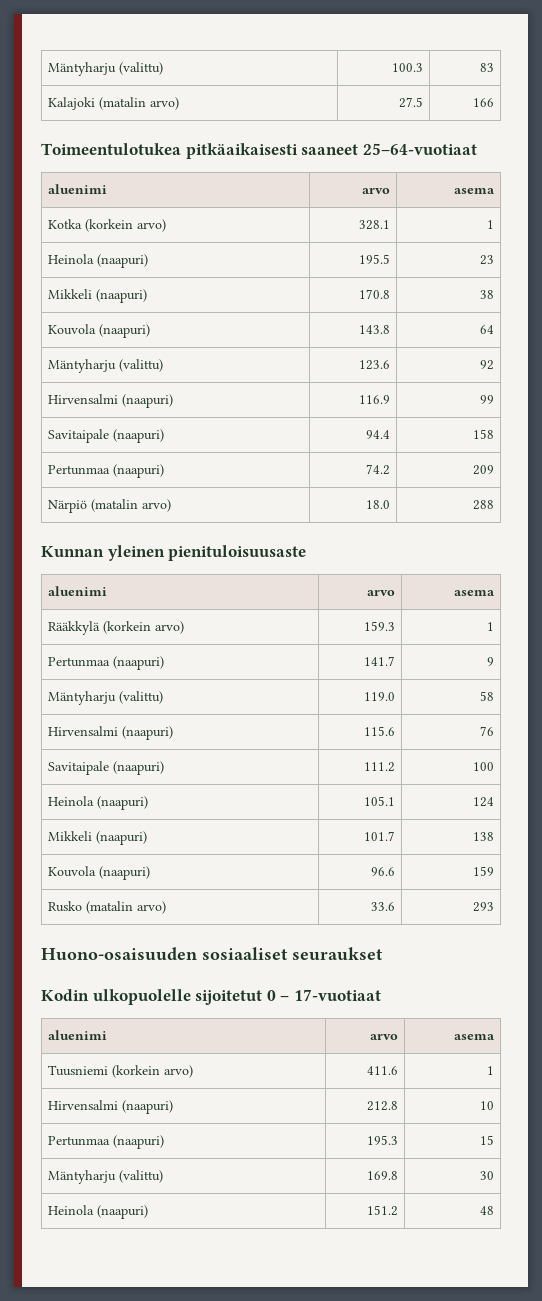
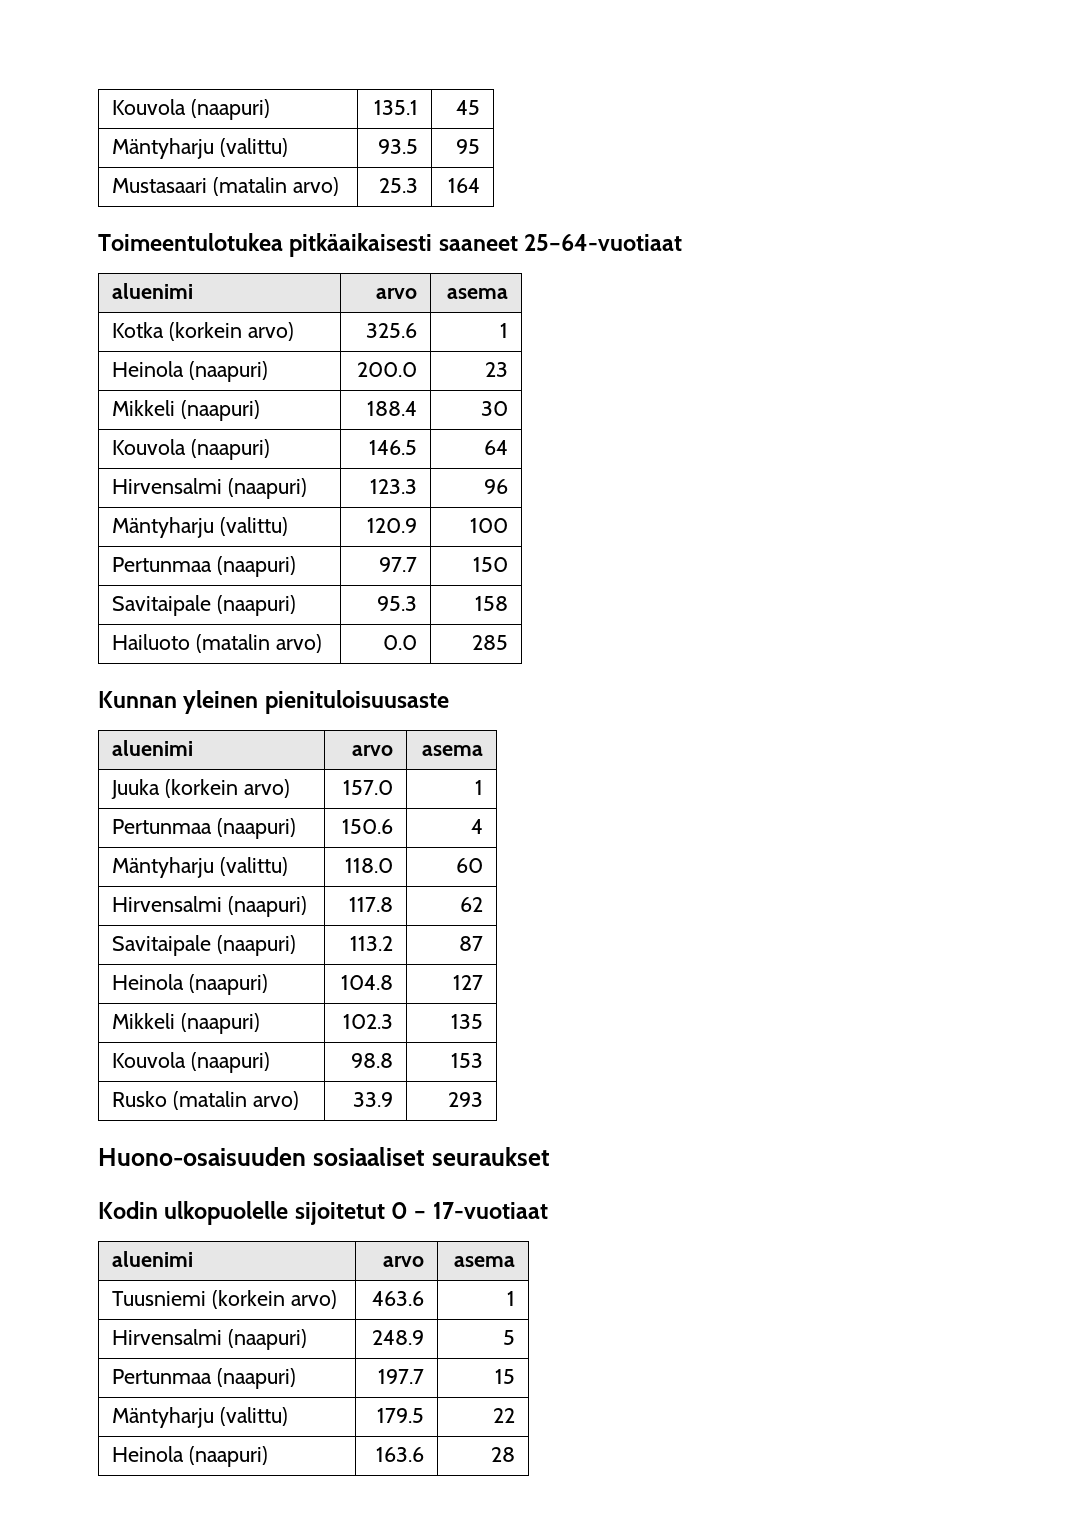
- Mäntyharju (valittu) | 100.3 | 83
- Kalajoki (matalin arvo) | 27.5 | 166
+ Kouvola (naapuri) | 135.1 | 45
+ Mäntyharju (valittu) | 93.5 | 95
+ Mustasaari (matalin arvo) | 25.3 | 164
- Kotka (korkein arvo) | 328.1 | 1
+ Kotka (korkein arvo) | 325.6 | 1
- Heinola (naapuri) | 195.5 | 23
+ Heinola (naapuri) | 200.0 | 23
- Mikkeli (naapuri) | 170.8 | 38
- Kouvola (naapuri) | 143.8 | 64
+ Mikkeli (naapuri) | 188.4 | 30
+ Kouvola (naapuri) | 146.5 | 64
- Mäntyharju (valittu) | 123.6 | 92
- Hirvensalmi (naapuri) | 116.9 | 99
- Savitaipale (naapuri) | 94.4 | 158
+ Hirvensalmi (naapuri) | 123.3 | 96
+ Mäntyharju (valittu) | 120.9 | 100
+ Pertunmaa (naapuri) | 97.7 | 150
+ Savitaipale (naapuri) | 95.3 | 158
- Pertunmaa (naapuri) | 74.2 | 209
- Närpiö (matalin arvo) | 18.0 | 288
+ Hailuoto (matalin arvo) | 0.0 | 285
- Rääkkylä (korkein arvo) | 159.3 | 1
+ Juuka (korkein arvo) | 157.0 | 1
- Pertunmaa (naapuri) | 141.7 | 9
- Mäntyharju (valittu) | 119.0 | 58
- Hirvensalmi (naapuri) | 115.6 | 76
- Savitaipale (naapuri) | 111.2 | 100
- Heinola (naapuri) | 105.1 | 124
- Mikkeli (naapuri) | 101.7 | 138
- Kouvola (naapuri) | 96.6 | 159
+ Pertunmaa (naapuri) | 150.6 | 4
+ Mäntyharju (valittu) | 118.0 | 60
+ Hirvensalmi (naapuri) | 117.8 | 62
+ Savitaipale (naapuri) | 113.2 | 87
+ Heinola (naapuri) | 104.8 | 127
+ Mikkeli (naapuri) | 102.3 | 135
+ Kouvola (naapuri) | 98.8 | 153
- Rusko (matalin arvo) | 33.6 | 293
+ Rusko (matalin arvo) | 33.9 | 293
- Tuusniemi (korkein arvo) | 411.6 | 1
+ Tuusniemi (korkein arvo) | 463.6 | 1
- Hirvensalmi (naapuri) | 212.8 | 10
- Pertunmaa (naapuri) | 195.3 | 15
+ Hirvensalmi (naapuri) | 248.9 | 5
+ Pertunmaa (naapuri) | 197.7 | 15
- Mäntyharju (valittu) | 169.8 | 30
- Heinola (naapuri) | 151.2 | 48
+ Mäntyharju (valittu) | 179.5 | 22
+ Heinola (naapuri) | 163.6 | 28

